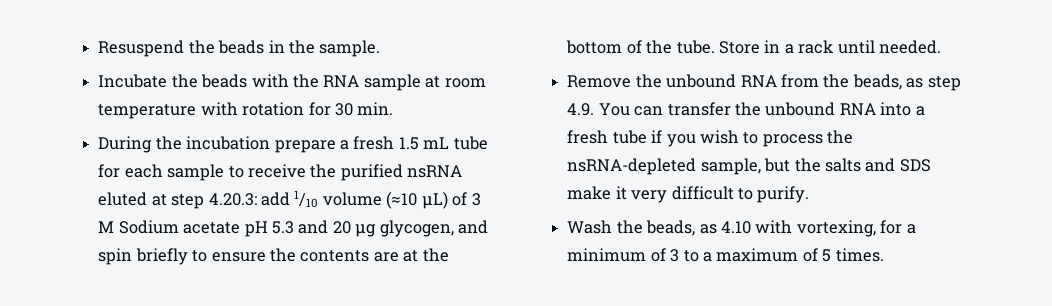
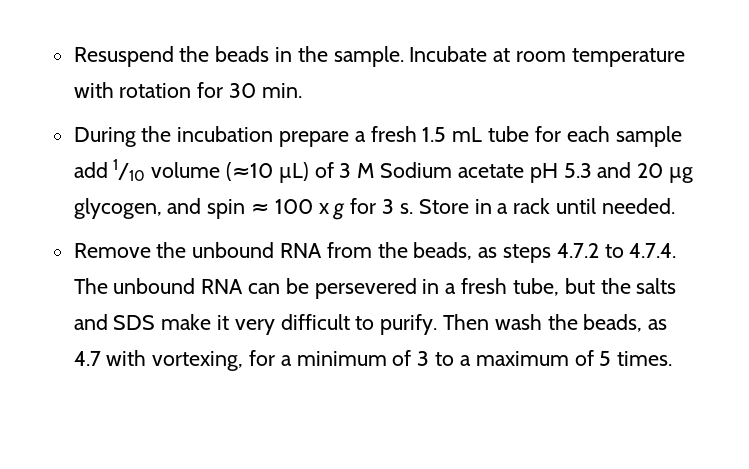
- Resuspend the beads in the sample.
- Incubate the beads with the RNA sample at room temperature with rotation for 30 min.
+ Resuspend the beads in the sample. Incubate at room temperature with rotation for 30 min.
- During the incubation prepare a fresh 1.5 mL tube for each sample to receive the purified nsRNA eluted at step 4.20.3: add 1/10 volume (≈10 µL) of 3 M Sodium acetate pH 5.3 and 20 µg glycogen, and spin briefly to ensure the contents are at the bottom of the tube.
+ During the incubation prepare a fresh 1.5 mL tube for each sample add 1/10 volume (≈10 µL) of 3 M Sodium acetate pH 5.3 and 20 µg glycogen, and spin ≈ 100 x g for 3 s.
- Remove the unbound RNA from the beads, as step 4.9. You can transfer the unbound RNA into a fresh tube if you wish to process the nsRNA-depleted sample, but the salts and SDS make it very difficult to purify.
- Wash the beads, as 4.10 with vortexing, for a minimum of 3 to a maximum of 5 times.
+ Remove the unbound RNA from the beads, as steps 4.7.2 to 4.7.4. The unbound RNA can be persevered in a fresh tube, but the salts and SDS make it very difficult to purify. Then wash the beads, as 4.7 with vortexing, for a minimum of 3 to a maximum of 5 times.

